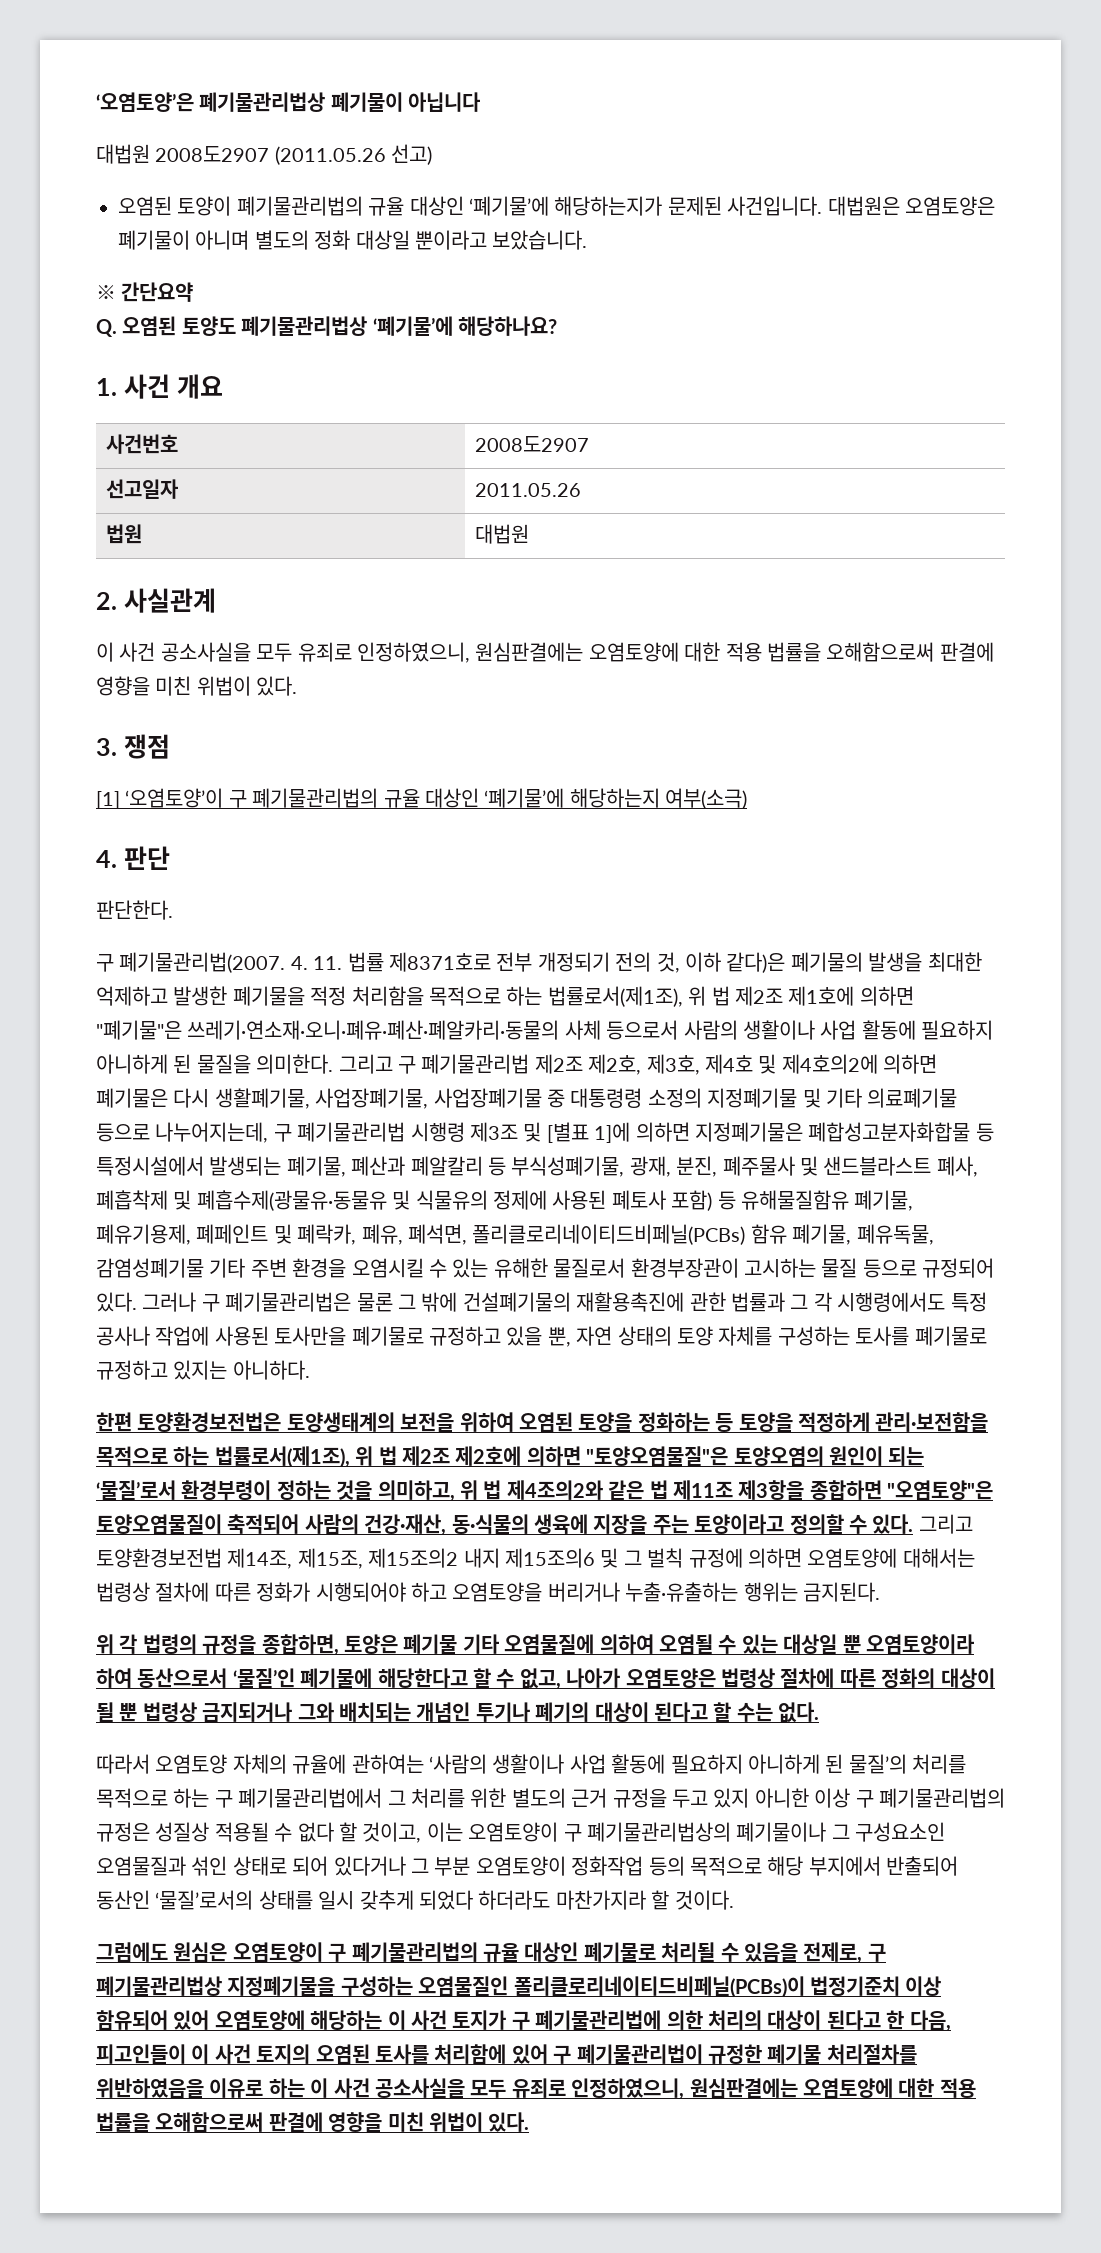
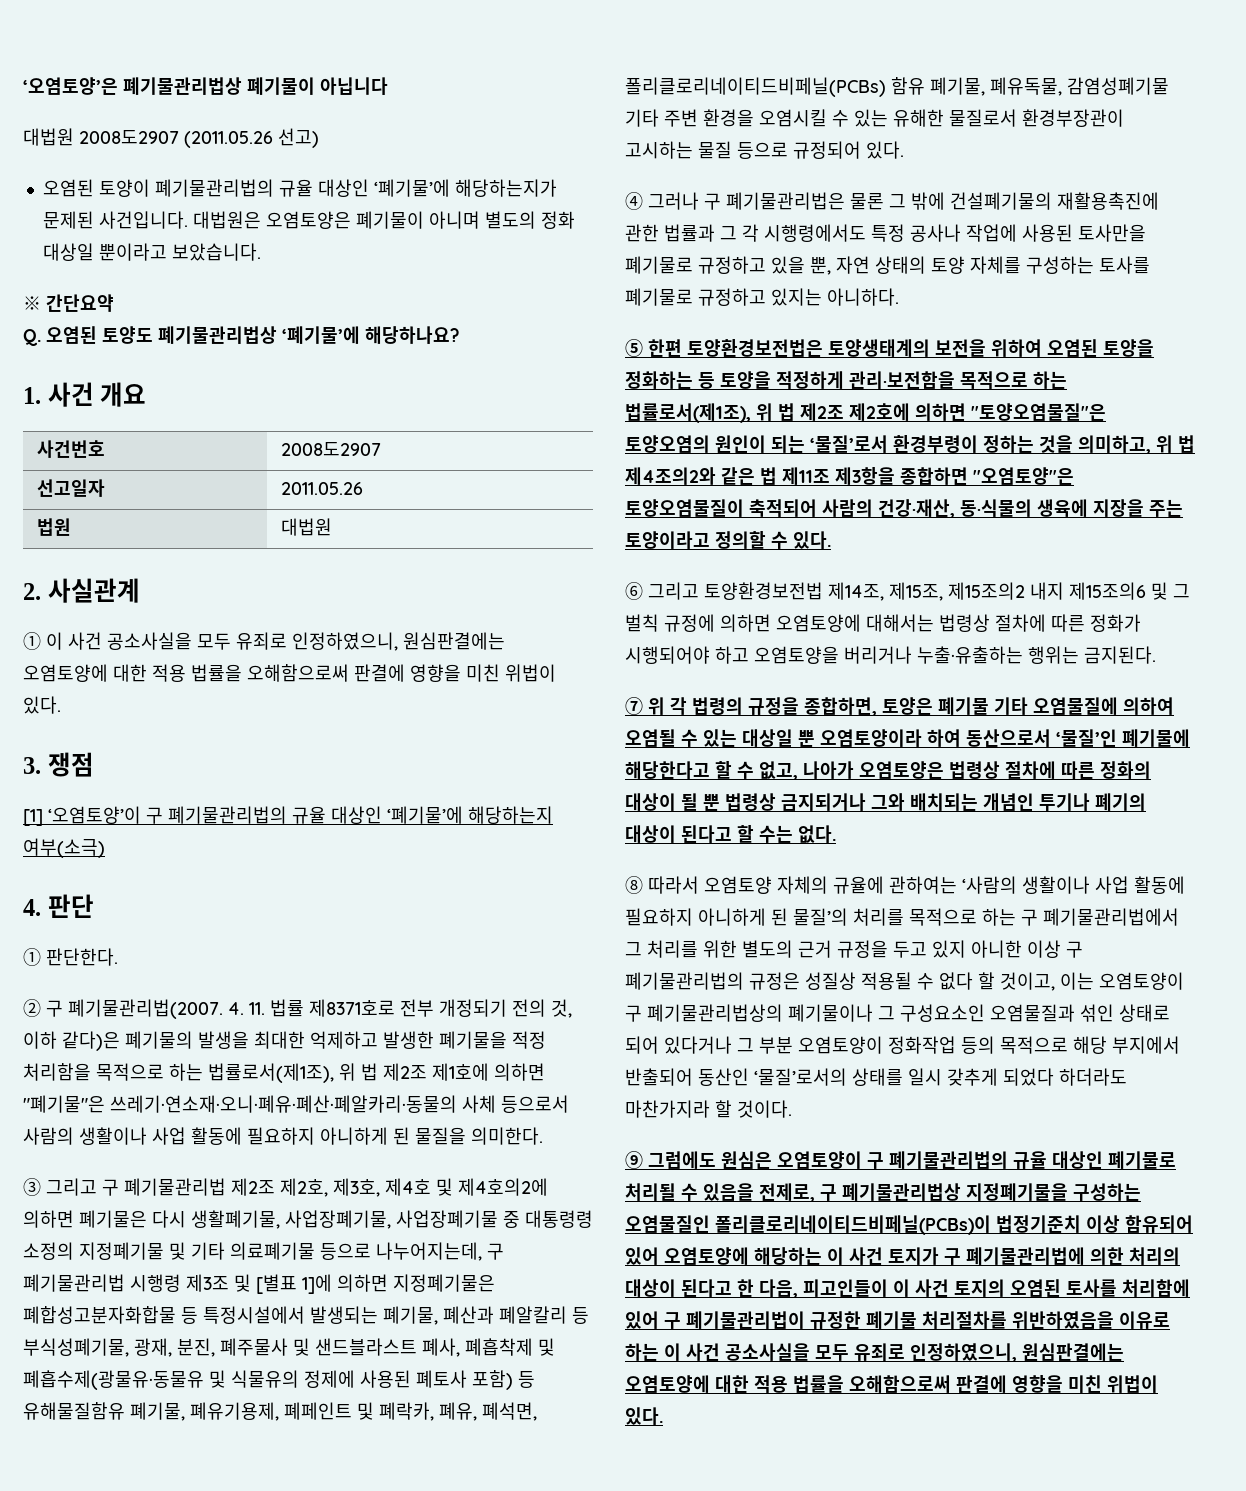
  2. 사실관계
- 이 사건 공소사실을 모두 유죄로 인정하였으니, 원심판결에는 오염토양에 대한 적용 법률을 오해함으로써 판결에 영향을 미친 위법이 있다.
+ ① 이 사건 공소사실을 모두 유죄로 인정하였으니, 원심판결에는 오염토양에 대한 적용 법률을 오해함으로써 판결에 영향을 미친 위법이 있다.
- 판단한다.
+ ① 판단한다.
- 구 폐기물관리법(2007.
+ ② 구 폐기물관리법(2007.
- 4. 11. 법률 제8371호로 전부 개정되기 전의 것, 이하 같다)은 폐기물의 발생을 최대한 억제하고 발생한 폐기물을 적정 처리함을 목적으로 하는 법률로서(제1조), 위 법 제2조 제1호에 의하면 "폐기물"은 쓰레기·연소재·오니·폐유·폐산·폐알카리·동물의 사체 등으로서 사람의 생활이나 사업 활동에 필요하지 아니하게 된 물질을 의미한다. 그리고 구 폐기물관리법 제2조 제2호, 제3호, 제4호 및 제4호의2에 의하면 폐기물은 다시 생활폐기물, 사업장폐기물, 사업장폐기물 중 대통령령 소정의 지정폐기물 및 기타 의료폐기물 등으로 나누어지는데, 구 폐기물관리법 시행령 제3조 및 [별표 1]에 의하면 지정폐기물은 폐합성고분자화합물 등 특정시설에서 발생되는 폐기물, 폐산과 폐알칼리 등 부식성폐기물, 광재, 분진, 폐주물사 및 샌드블라스트 폐사, 폐흡착제 및 폐흡수제(광물유·동물유 및 식물유의 정제에 사용된 폐토사 포함) 등 유해물질함유 폐기물, 폐유기용제, 폐페인트 및 폐락카, 폐유, 폐석면, 폴리클로리네이티드비페닐(PCBs) 함유 폐기물, 폐유독물, 감염성폐기물 기타 주변 환경을 오염시킬 수 있는 유해한 물질로서 환경부장관이 고시하는 물질 등으로 규정되어 있다. 그러나 구 폐기물관리법은 물론 그 밖에 건설폐기물의 재활용촉진에 관한 법률과 그 각 시행령에서도 특정 공사나 작업에 사용된 토사만을 폐기물로 규정하고 있을 뿐, 자연 상태의 토양 자체를 구성하는 토사를 폐기물로 규정하고 있지는 아니하다.
+ 4. 11. 법률 제8371호로 전부 개정되기 전의 것, 이하 같다)은 폐기물의 발생을 최대한 억제하고 발생한 폐기물을 적정 처리함을 목적으로 하는 법률로서(제1조), 위 법 제2조 제1호에 의하면 "폐기물"은 쓰레기·연소재·오니·폐유·폐산·폐알카리·동물의 사체 등으로서 사람의 생활이나 사업 활동에 필요하지 아니하게 된 물질을 의미한다.
+ ③ 그리고 구 폐기물관리법 제2조 제2호, 제3호, 제4호 및 제4호의2에 의하면 폐기물은 다시 생활폐기물, 사업장폐기물, 사업장폐기물 중 대통령령 소정의 지정폐기물 및 기타 의료폐기물 등으로 나누어지는데, 구 폐기물관리법 시행령 제3조 및 [별표 1]에 의하면 지정폐기물은 폐합성고분자화합물 등 특정시설에서 발생되는 폐기물, 폐산과 폐알칼리 등 부식성폐기물, 광재, 분진, 폐주물사 및 샌드블라스트 폐사, 폐흡착제 및 폐흡수제(광물유·동물유 및 식물유의 정제에 사용된 폐토사 포함) 등 유해물질함유 폐기물, 폐유기용제, 폐페인트 및 폐락카, 폐유, 폐석면, 폴리클로리네이티드비페닐(PCBs) 함유 폐기물, 폐유독물, 감염성폐기물 기타 주변 환경을 오염시킬 수 있는 유해한 물질로서 환경부장관이 고시하는 물질 등으로 규정되어 있다.
+ ④ 그러나 구 폐기물관리법은 물론 그 밖에 건설폐기물의 재활용촉진에 관한 법률과 그 각 시행령에서도 특정 공사나 작업에 사용된 토사만을 폐기물로 규정하고 있을 뿐, 자연 상태의 토양 자체를 구성하는 토사를 폐기물로 규정하고 있지는 아니하다.
- 한편 토양환경보전법은 토양생태계의 보전을 위하여 오염된 토양을 정화하는 등 토양을 적정하게 관리·보전함을 목적으로 하는 법률로서(제1조), 위 법 제2조 제2호에 의하면 "토양오염물질"은 토양오염의 원인이 되는 ‘물질’로서 환경부령이 정하는 것을 의미하고, 위 법 제4조의2와 같은 법 제11조 제3항을 종합하면 "오염토양"은 토양오염물질이 축적되어 사람의 건강·재산, 동·식물의 생육에 지장을 주는 토양이라고 정의할 수 있다. 그리고 토양환경보전법 제14조, 제15조, 제15조의2 내지 제15조의6 및 그 벌칙 규정에 의하면 오염토양에 대해서는 법령상 절차에 따른 정화가 시행되어야 하고 오염토양을 버리거나 누출·유출하는 행위는 금지된다.
+ ⑤ 한편 토양환경보전법은 토양생태계의 보전을 위하여 오염된 토양을 정화하는 등 토양을 적정하게 관리·보전함을 목적으로 하는 법률로서(제1조), 위 법 제2조 제2호에 의하면 "토양오염물질"은 토양오염의 원인이 되는 ‘물질’로서 환경부령이 정하는 것을 의미하고, 위 법 제4조의2와 같은 법 제11조 제3항을 종합하면 "오염토양"은 토양오염물질이 축적되어 사람의 건강·재산, 동·식물의 생육에 지장을 주는 토양이라고 정의할 수 있다.
+ ⑥ 그리고 토양환경보전법 제14조, 제15조, 제15조의2 내지 제15조의6 및 그 벌칙 규정에 의하면 오염토양에 대해서는 법령상 절차에 따른 정화가 시행되어야 하고 오염토양을 버리거나 누출·유출하는 행위는 금지된다.
- 위 각 법령의 규정을 종합하면, 토양은 폐기물 기타 오염물질에 의하여 오염될 수 있는 대상일 뿐 오염토양이라 하여 동산으로서 ‘물질’인 폐기물에 해당한다고 할 수 없고, 나아가 오염토양은 법령상 절차에 따른 정화의 대상이 될 뿐 법령상 금지되거나 그와 배치되는 개념인 투기나 폐기의 대상이 된다고 할 수는 없다.
+ ⑦ 위 각 법령의 규정을 종합하면, 토양은 폐기물 기타 오염물질에 의하여 오염될 수 있는 대상일 뿐 오염토양이라 하여 동산으로서 ‘물질’인 폐기물에 해당한다고 할 수 없고, 나아가 오염토양은 법령상 절차에 따른 정화의 대상이 될 뿐 법령상 금지되거나 그와 배치되는 개념인 투기나 폐기의 대상이 된다고 할 수는 없다.
- 따라서 오염토양 자체의 규율에 관하여는 ‘사람의 생활이나 사업 활동에 필요하지 아니하게 된 물질’의 처리를 목적으로 하는 구 폐기물관리법에서 그 처리를 위한 별도의 근거 규정을 두고 있지 아니한 이상 구 폐기물관리법의 규정은 성질상 적용될 수 없다 할 것이고, 이는 오염토양이 구 폐기물관리법상의 폐기물이나 그 구성요소인 오염물질과 섞인 상태로 되어 있다거나 그 부분 오염토양이 정화작업 등의 목적으로 해당 부지에서 반출되어 동산인 ‘물질’로서의 상태를 일시 갖추게 되었다 하더라도 마찬가지라 할 것이다.
+ ⑧ 따라서 오염토양 자체의 규율에 관하여는 ‘사람의 생활이나 사업 활동에 필요하지 아니하게 된 물질’의 처리를 목적으로 하는 구 폐기물관리법에서 그 처리를 위한 별도의 근거 규정을 두고 있지 아니한 이상 구 폐기물관리법의 규정은 성질상 적용될 수 없다 할 것이고, 이는 오염토양이 구 폐기물관리법상의 폐기물이나 그 구성요소인 오염물질과 섞인 상태로 되어 있다거나 그 부분 오염토양이 정화작업 등의 목적으로 해당 부지에서 반출되어 동산인 ‘물질’로서의 상태를 일시 갖추게 되었다 하더라도 마찬가지라 할 것이다.
- 그럼에도 원심은 오염토양이 구 폐기물관리법의 규율 대상인 폐기물로 처리될 수 있음을 전제로, 구 폐기물관리법상 지정폐기물을 구성하는 오염물질인 폴리클로리네이티드비페닐(PCBs)이 법정기준치 이상 함유되어 있어 오염토양에 해당하는 이 사건 토지가 구 폐기물관리법에 의한 처리의 대상이 된다고 한 다음, 피고인들이 이 사건 토지의 오염된 토사를 처리함에 있어 구 폐기물관리법이 규정한 폐기물 처리절차를 위반하였음을 이유로 하는 이 사건 공소사실을 모두 유죄로 인정하였으니, 원심판결에는 오염토양에 대한 적용 법률을 오해함으로써 판결에 영향을 미친 위법이 있다.
+ ⑨ 그럼에도 원심은 오염토양이 구 폐기물관리법의 규율 대상인 폐기물로 처리될 수 있음을 전제로, 구 폐기물관리법상 지정폐기물을 구성하는 오염물질인 폴리클로리네이티드비페닐(PCBs)이 법정기준치 이상 함유되어 있어 오염토양에 해당하는 이 사건 토지가 구 폐기물관리법에 의한 처리의 대상이 된다고 한 다음, 피고인들이 이 사건 토지의 오염된 토사를 처리함에 있어 구 폐기물관리법이 규정한 폐기물 처리절차를 위반하였음을 이유로 하는 이 사건 공소사실을 모두 유죄로 인정하였으니, 원심판결에는 오염토양에 대한 적용 법률을 오해함으로써 판결에 영향을 미친 위법이 있다.

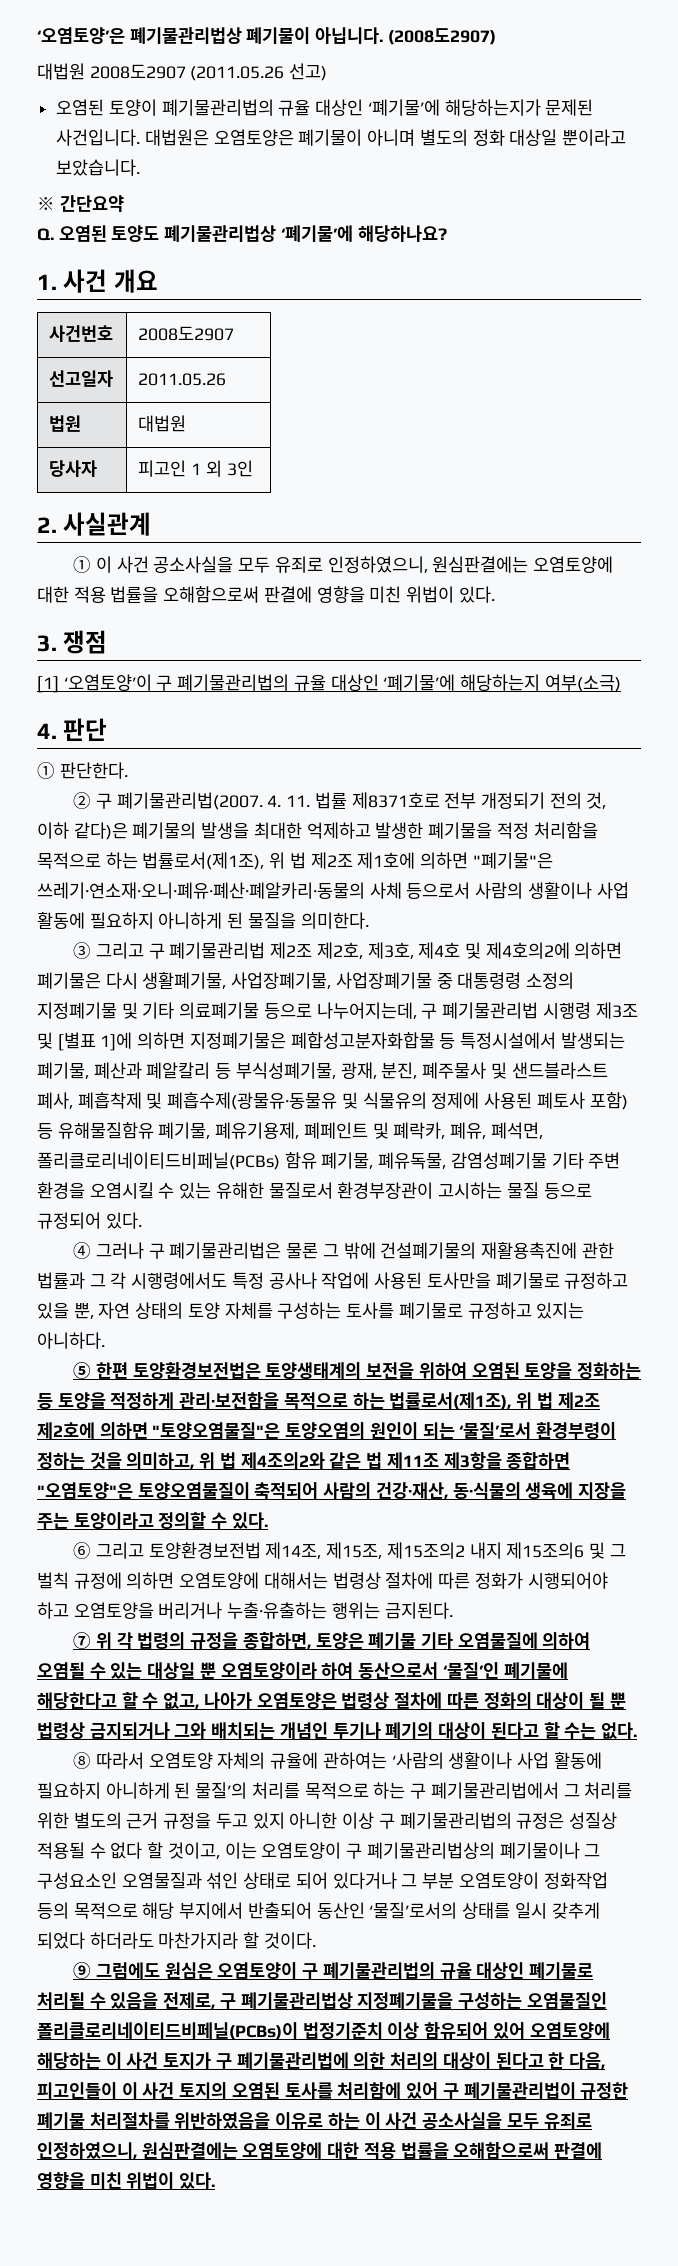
- ‘오염토양’은 폐기물관리법상 폐기물이 아닙니다
+ ‘오염토양’은 폐기물관리법상 폐기물이 아닙니다. (2008도2907)
+ 당사자 | 피고인 1 외 3인

